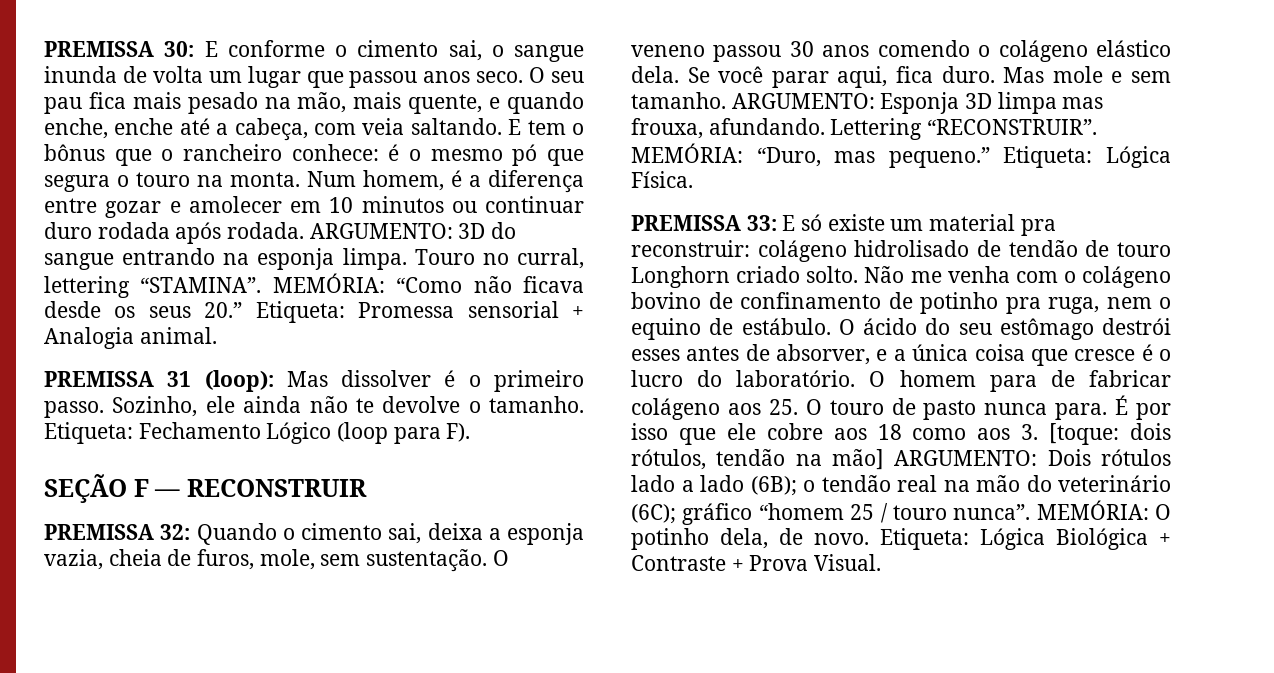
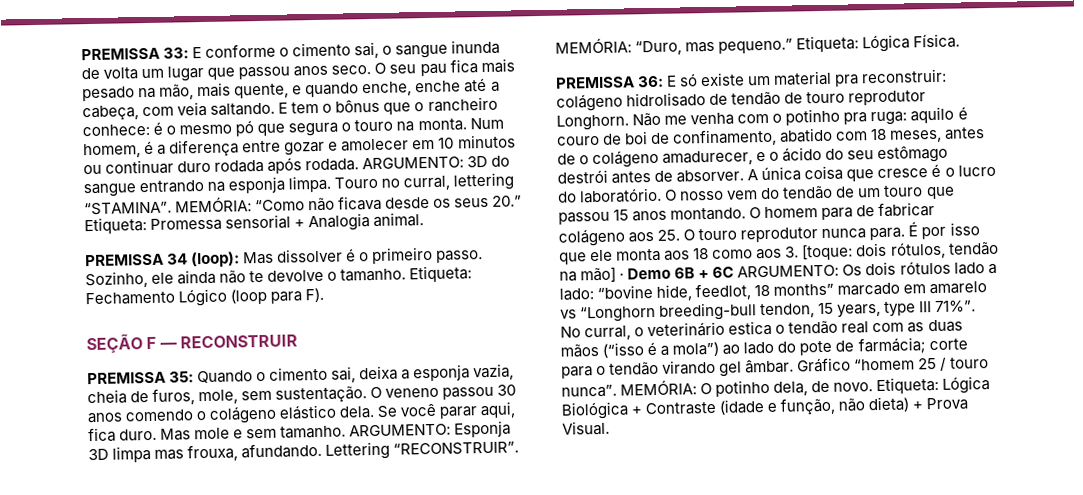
- PREMISSA 30: E conforme o cimento sai, o sangue inunda de volta um lugar que passou anos seco.
+ PREMISSA 33: E conforme o cimento sai, o sangue inunda de volta um lugar que passou anos seco.
- PREMISSA 31 (loop): Mas dissolver é o primeiro passo.
+ PREMISSA 34 (loop): Mas dissolver é o primeiro passo.
- PREMISSA 32: Quando o cimento sai, deixa a esponja vazia, cheia de furos, mole, sem sustentação.
+ PREMISSA 35: Quando o cimento sai, deixa a esponja vazia, cheia de furos, mole, sem sustentação.
- PREMISSA 33: E só existe um material pra reconstruir: colágeno hidrolisado de tendão de touro Longhorn criado solto.
+ PREMISSA 36: E só existe um material pra reconstruir: colágeno hidrolisado de tendão de touro reprodutor Longhorn.
- Não me venha com o colágeno bovino de confinamento de potinho pra ruga, nem o equino de estábulo. O ácido do seu estômago destrói esses antes de absorver, e a única coisa que cresce é o lucro do laboratório.
+ Não me venha com o potinho pra ruga: aquilo é couro de boi de confinamento, abatido com 18 meses, antes de o colágeno amadurecer, e o ácido do seu estômago destrói antes de absorver. A única coisa que cresce é o lucro do laboratório.
- O homem para de fabricar colágeno aos 25. O touro de pasto nunca para. É por isso que ele cobre aos 18 como aos 3. [toque: dois rótulos, tendão na mão] ARGUMENTO: Dois rótulos lado a lado (6B); o tendão real na mão do veterinário (6C); gráfico “homem 25 / touro nunca”.
+ O nosso vem do tendão de um touro que passou 15 anos montando. O homem para de fabricar colágeno aos 25. O touro reprodutor nunca para. É por isso que ele monta aos 18 como aos 3. [toque: dois rótulos, tendão na mão] · Demo 6B + 6C ARGUMENTO: Os dois rótulos lado a lado: “bovine hide, feedlot, 18 months” marcado em amarelo vs “Longhorn breeding-bull tendon, 15 years, type III 71%”. No curral, o veterinário estica o tendão real com as duas mãos (“isso é a mola”) ao lado do pote de farmácia; corte para o tendão virando gel âmbar. Gráfico “homem 25 / touro nunca”.
- Etiqueta: Lógica Biológica + Contraste + Prova Visual.
+ Etiqueta: Lógica Biológica + Contraste (idade e função, não dieta) + Prova Visual.

